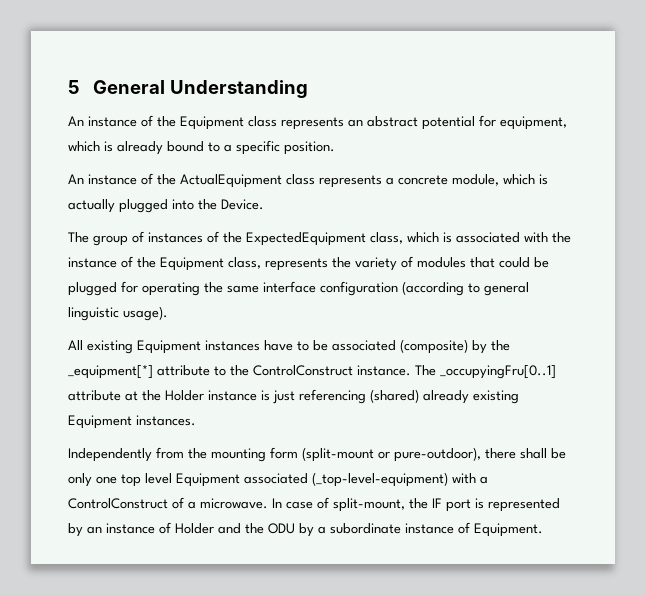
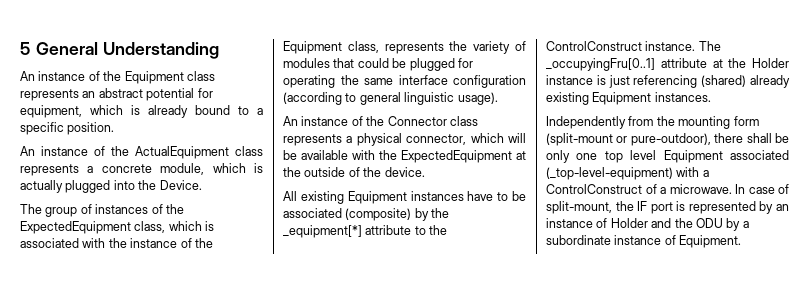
+ An instance of the Connector class represents a physical connector, which will be available with the ExpectedEquipment at the outside of the device.

